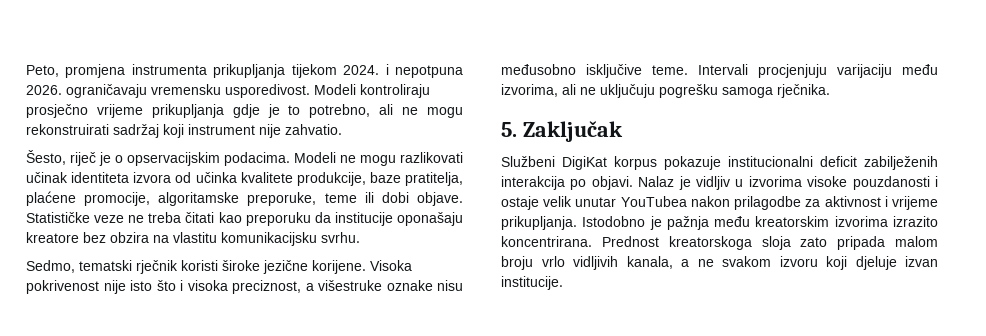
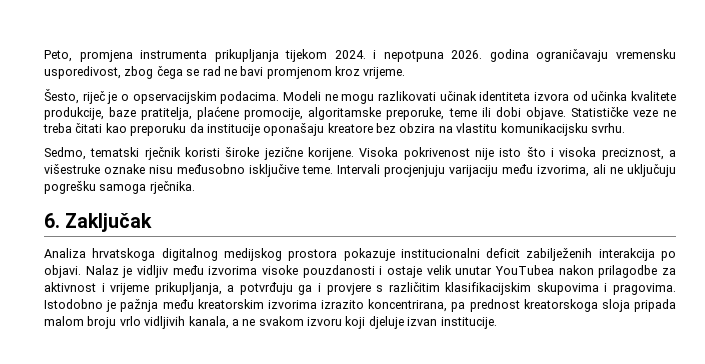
- Peto, promjena instrumenta prikupljanja tijekom 2024. i nepotpuna 2026. ograničavaju vremensku usporedivost. Modeli kontroliraju prosječno vrijeme prikupljanja gdje je to potrebno, ali ne mogu rekonstruirati sadržaj koji instrument nije zahvatio.
+ Peto, promjena instrumenta prikupljanja tijekom 2024. i nepotpuna 2026. godina ograničavaju vremensku usporedivost, zbog čega se rad ne bavi promjenom kroz vrijeme.
- 5. Zaključak
+ 6. Zaključak
- Službeni DigiKat korpus pokazuje institucionalni deficit zabilježenih interakcija po objavi.
+ Analiza hrvatskoga digitalnog medijskog prostora pokazuje institucionalni deficit zabilježenih interakcija po objavi.
- Nalaz je vidljiv u izvorima visoke pouzdanosti i ostaje velik unutar YouTubea nakon prilagodbe za aktivnost i vrijeme prikupljanja.
+ Nalaz je vidljiv među izvorima visoke pouzdanosti i ostaje velik unutar YouTubea nakon prilagodbe za aktivnost i vrijeme prikupljanja, a potvrđuju ga i provjere s različitim klasifikacijskim skupovima i pragovima.
- Istodobno je pažnja među kreatorskim izvorima izrazito koncentrirana. Prednost kreatorskoga sloja zato pripada malom broju vrlo vidljivih kanala, a ne svakom izvoru koji djeluje izvan institucije.
+ Istodobno je pažnja među kreatorskim izvorima izrazito koncentrirana, pa prednost kreatorskoga sloja pripada malom broju vrlo vidljivih kanala, a ne svakom izvoru koji djeluje izvan institucije.

